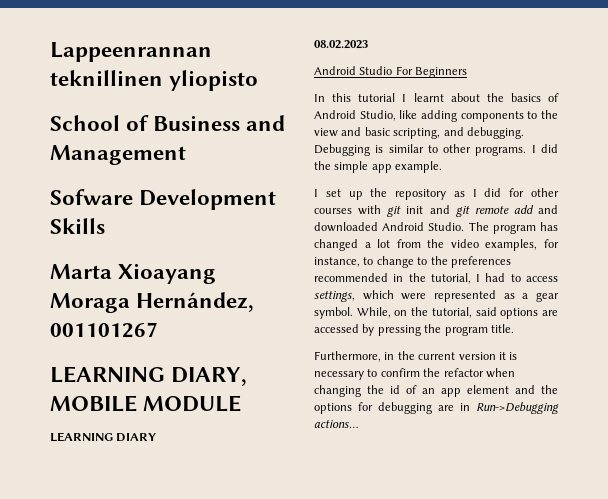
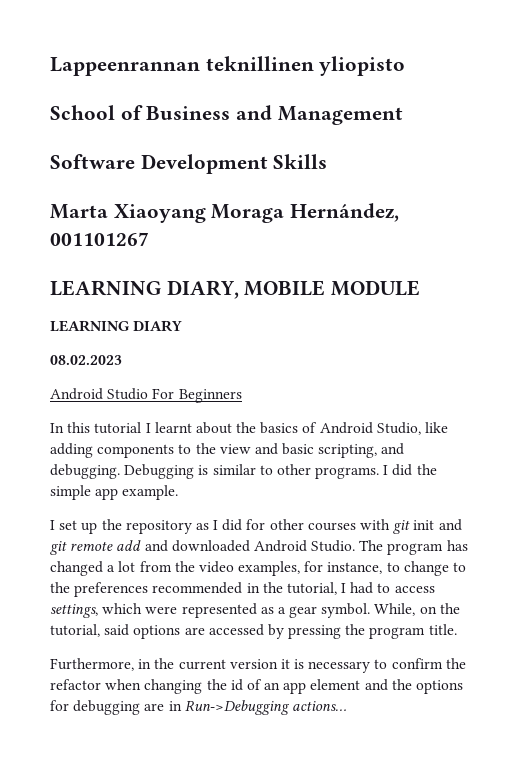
- Sofware Development Skills
+ Software Development Skills
- Marta Xioayang Moraga Hernández, 001101267
+ Marta Xiaoyang Moraga Hernández, 001101267

